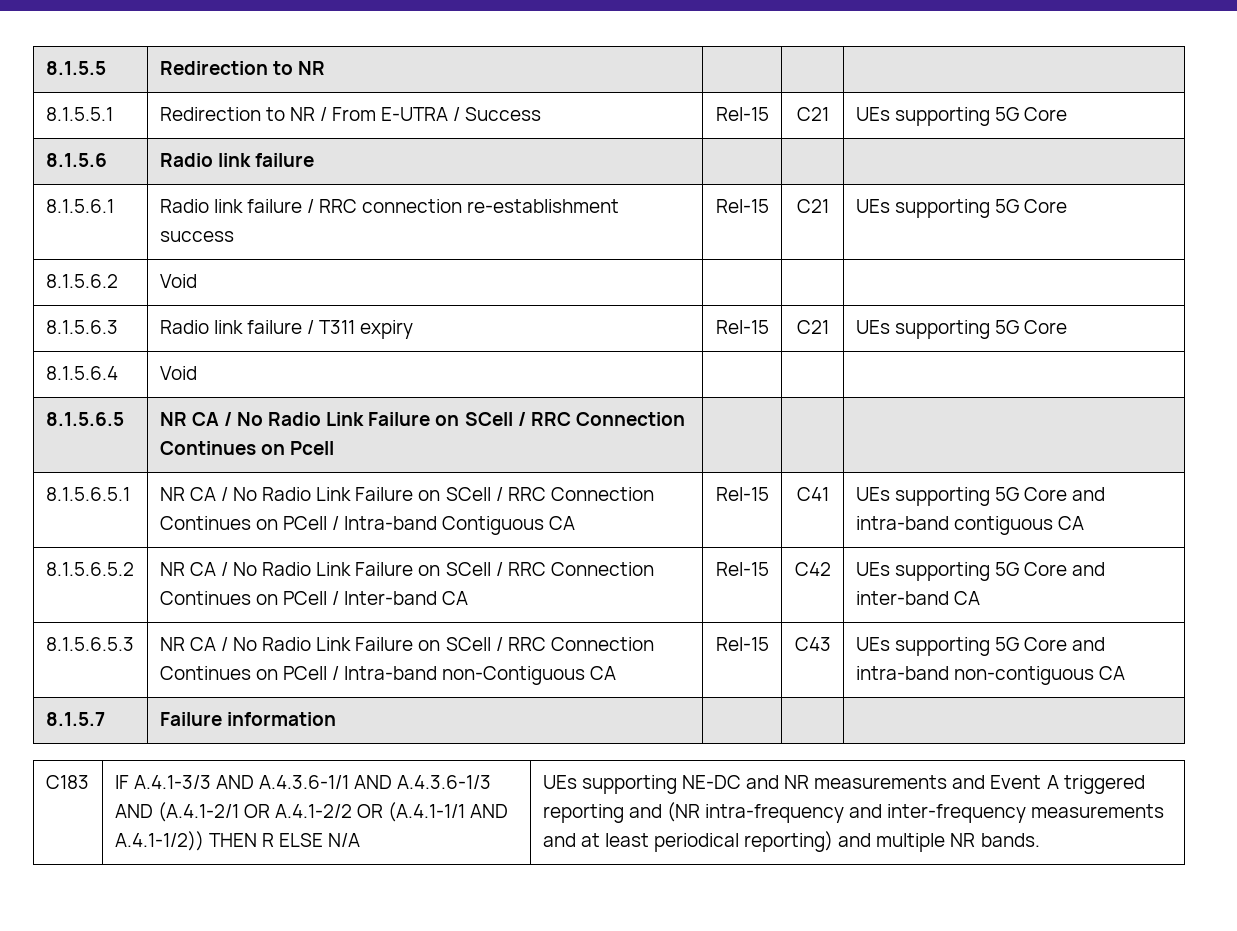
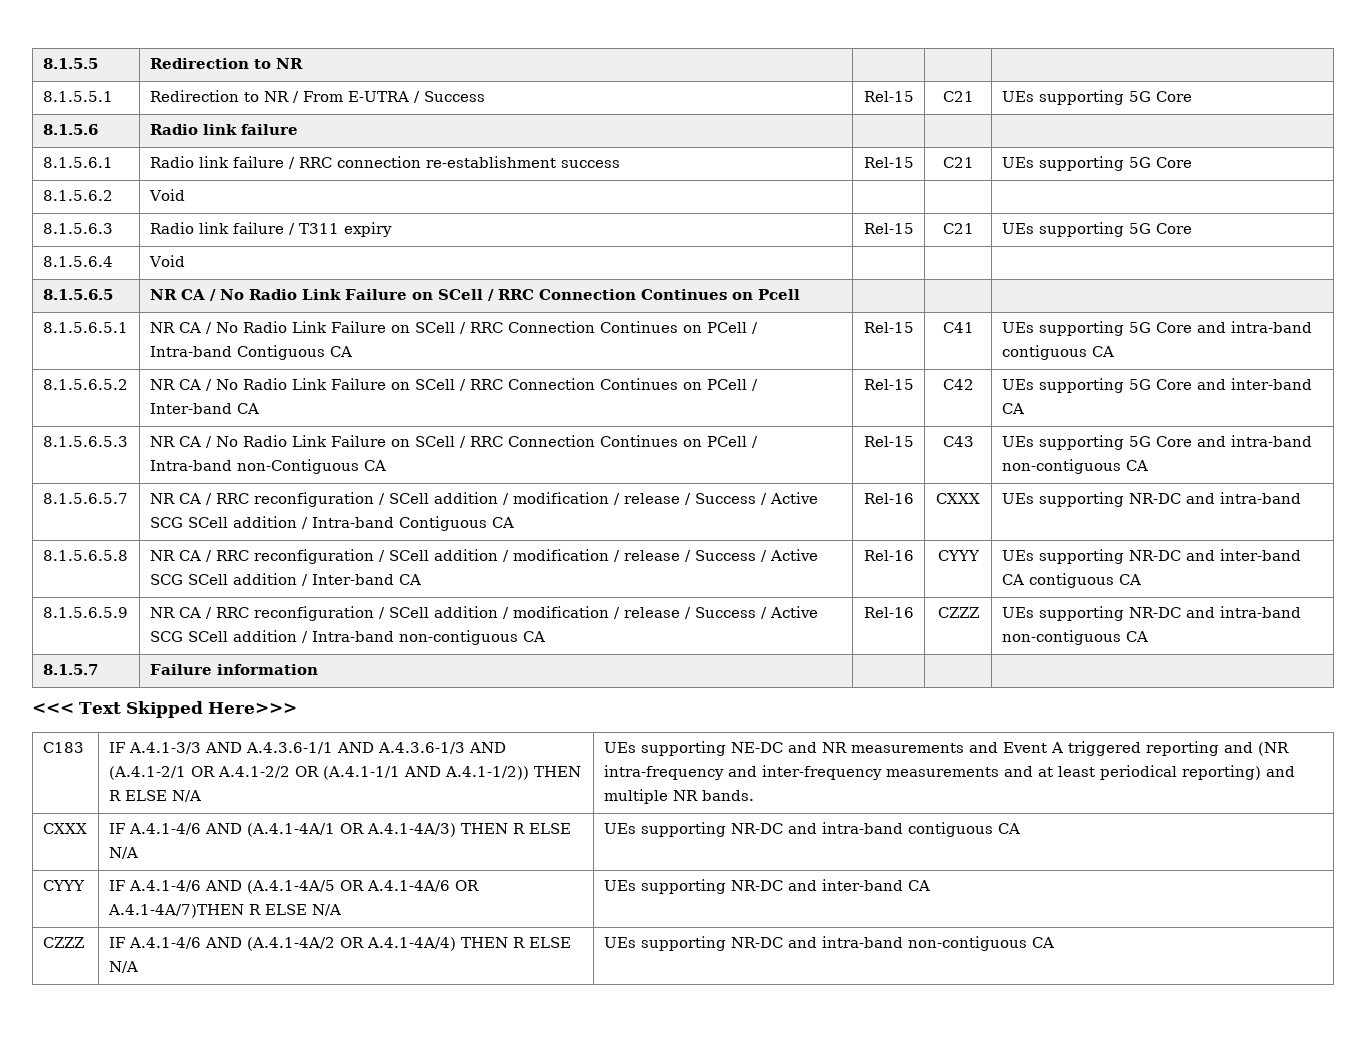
+ 8.1.5.6.5.7 | NR CA / RRC reconfiguration / SCell addition / modification / release / Success / Active SCG SCell addition / Intra-band Contiguous CA | Rel-16 | CXXX | UEs supporting NR-DC and intra-band
+ 8.1.5.6.5.8 | NR CA / RRC reconfiguration / SCell addition / modification / release / Success / Active SCG SCell addition / Inter-band CA | Rel-16 | CYYY | UEs supporting NR-DC and inter-band CA contiguous CA
+ 8.1.5.6.5.9 | NR CA / RRC reconfiguration / SCell addition / modification / release / Success / Active SCG SCell addition / Intra-band non-contiguous CA | Rel-16 | CZZZ | UEs supporting NR-DC and intra-band non-contiguous CA
+ <<< Text Skipped Here>>>
+ CXXX | IF A.4.1-4/6 AND (A.4.1-4A/1 OR A.4.1-4A/3) THEN R ELSE N/A | UEs supporting NR-DC and intra-band contiguous CA
+ CYYY | IF A.4.1-4/6 AND (A.4.1-4A/5 OR A.4.1-4A/6 OR A.4.1-4A/7)THEN R ELSE N/A | UEs supporting NR-DC and inter-band CA
+ CZZZ | IF A.4.1-4/6 AND (A.4.1-4A/2 OR A.4.1-4A/4) THEN R ELSE N/A | UEs supporting NR-DC and intra-band non-contiguous CA

